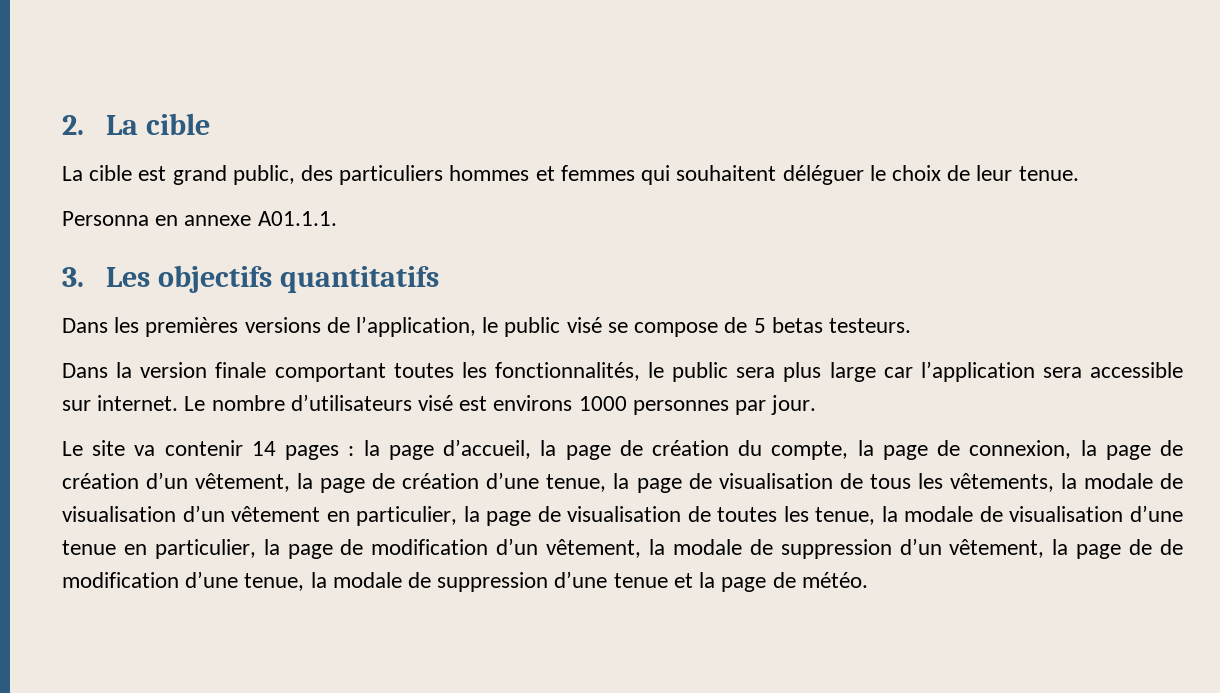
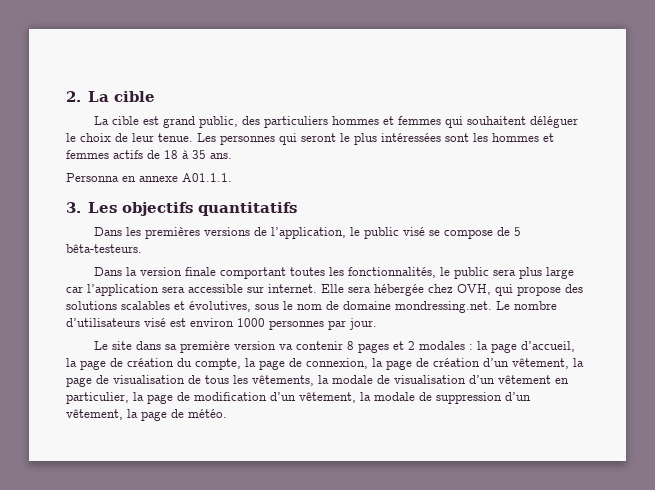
+ Les personnes qui seront le plus intéressées sont les hommes et femmes actifs de 18 à 35 ans.
- Dans les premières versions de l’application, le public visé se compose de 5 betas testeurs.
+ Dans les premières versions de l’application, le public visé se compose de 5 bêta-testeurs.
- Le nombre d’utilisateurs visé est environs 1000 personnes par jour.
+ Elle sera hébergée chez OVH, qui propose des solutions scalables et évolutives, sous le nom de domaine mondressing.net. Le nombre d’utilisateurs visé est environ 1000 personnes par jour.
- Le site va contenir 14 pages : la page d’accueil, la page de création du compte, la page de connexion, la page de création d’un vêtement, la page de création d’une tenue, la page de visualisation de tous les vêtements, la modale de visualisation d’un vêtement en particulier, la page de visualisation de toutes les tenue, la modale de visualisation d’une tenue en particulier, la page de modification d’un vêtement, la modale de suppression d’un vêtement, la page de de modification d’une tenue, la modale de suppression d’une tenue et la page de météo.
+ Le site dans sa première version va contenir 8 pages et 2 modales : la page d’accueil, la page de création du compte, la page de connexion, la page de création d’un vêtement, la page de visualisation de tous les vêtements, la modale de visualisation d’un vêtement en particulier, la page de modification d’un vêtement, la modale de suppression d’un vêtement, la page de météo.

